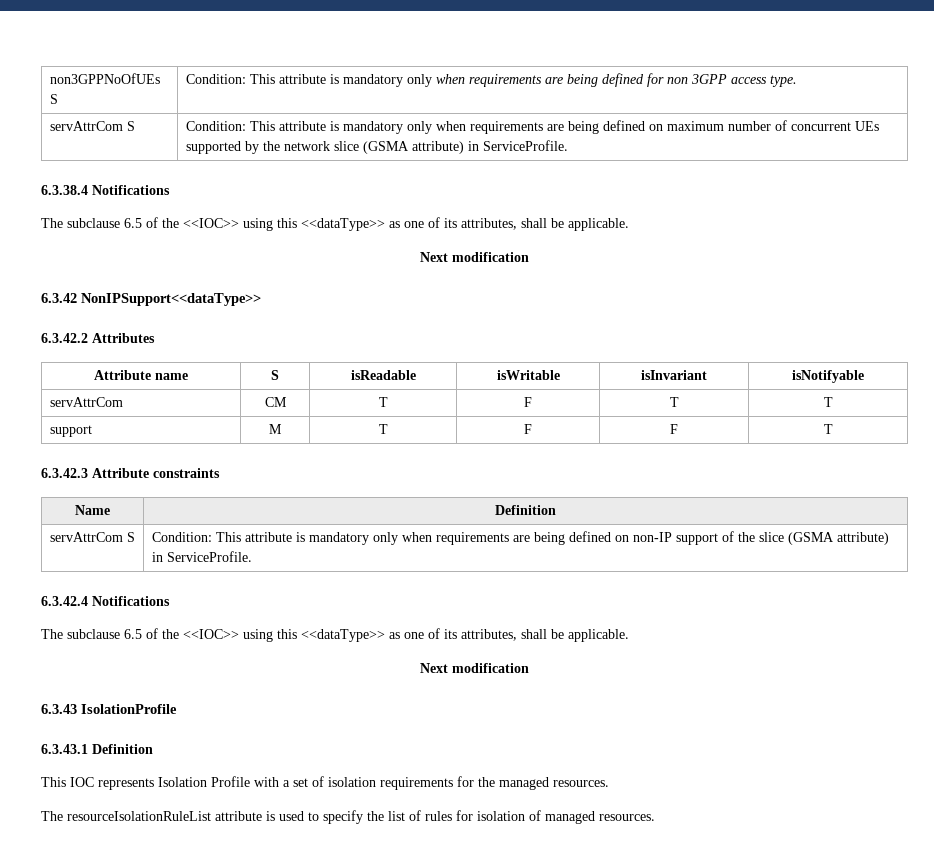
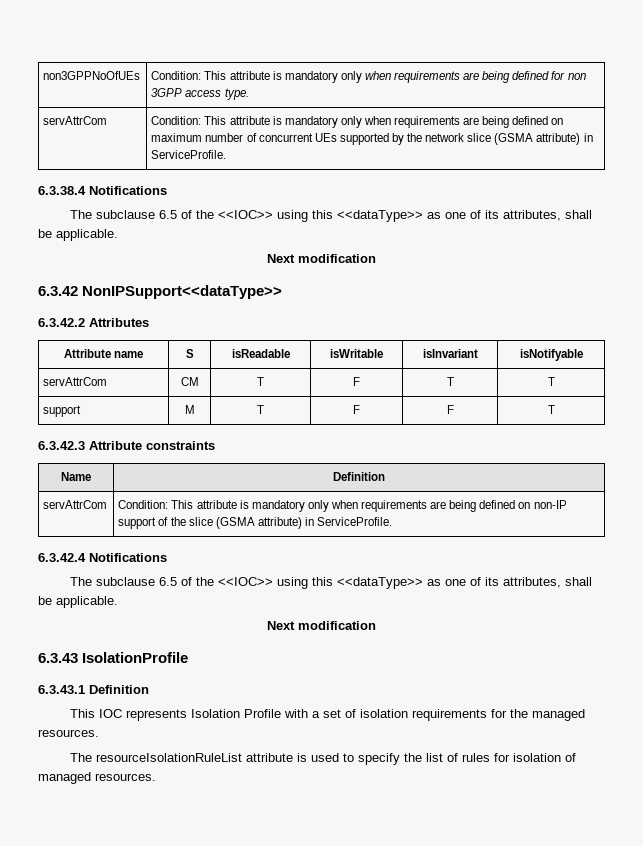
- non3GPPNoOfUEs S | Condition: This attribute is mandatory only when requirements are being defined for non 3GPP access type.
+ non3GPPNoOfUEs | Condition: This attribute is mandatory only when requirements are being defined for non 3GPP access type.
- servAttrCom S | Condition: This attribute is mandatory only when requirements are being defined on maximum number of concurrent UEs supported by the network slice (GSMA attribute) in ServiceProfile.
+ servAttrCom | Condition: This attribute is mandatory only when requirements are being defined on maximum number of concurrent UEs supported by the network slice (GSMA attribute) in ServiceProfile.
- servAttrCom S | Condition: This attribute is mandatory only when requirements are being defined on non-IP support of the slice (GSMA attribute) in ServiceProfile.
+ servAttrCom | Condition: This attribute is mandatory only when requirements are being defined on non-IP support of the slice (GSMA attribute) in ServiceProfile.

